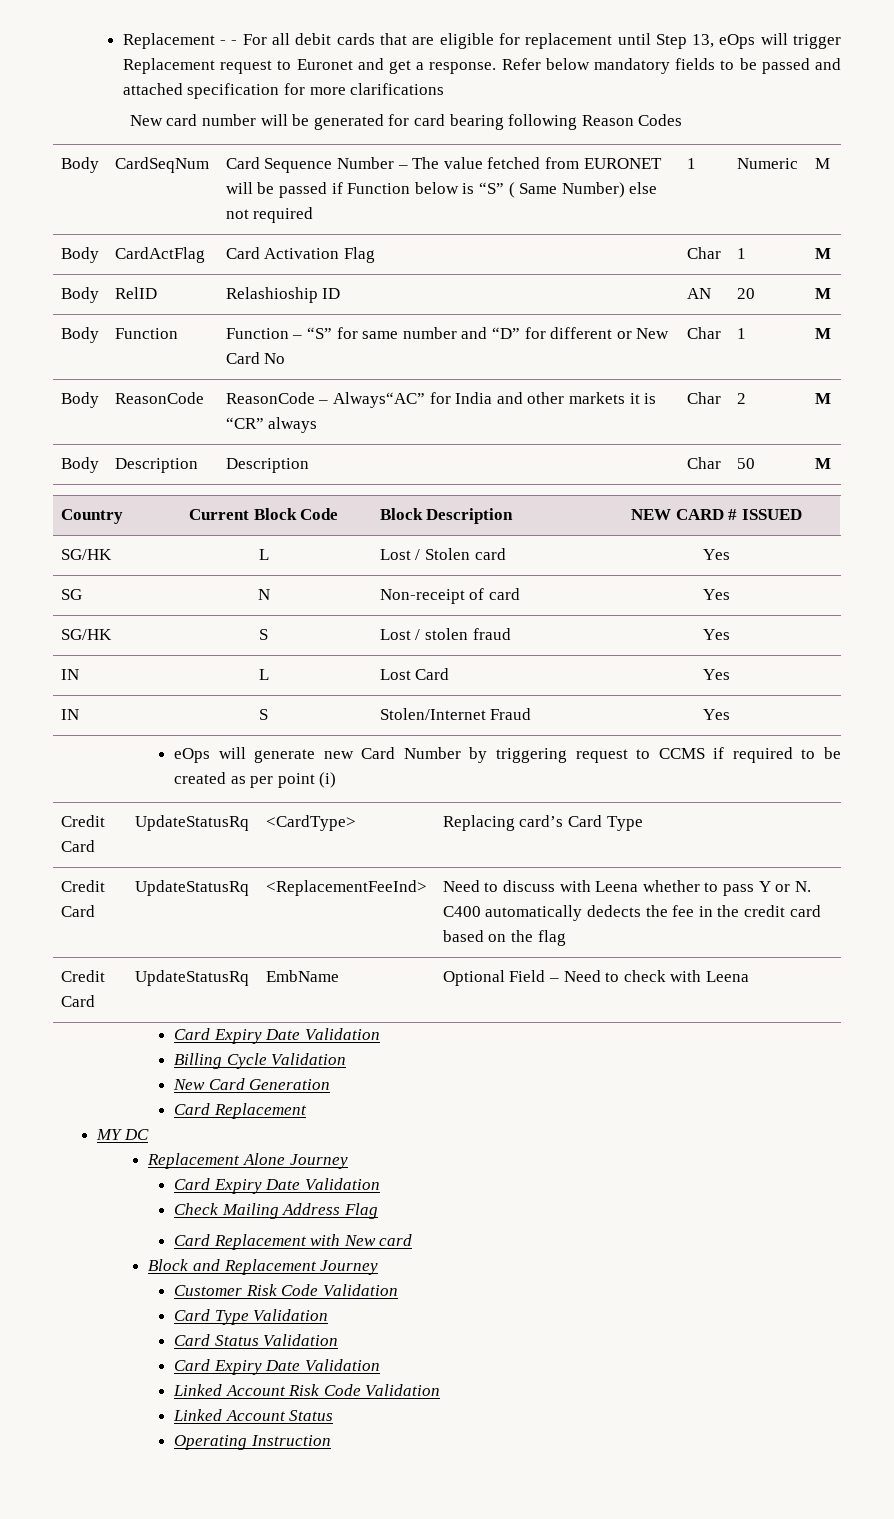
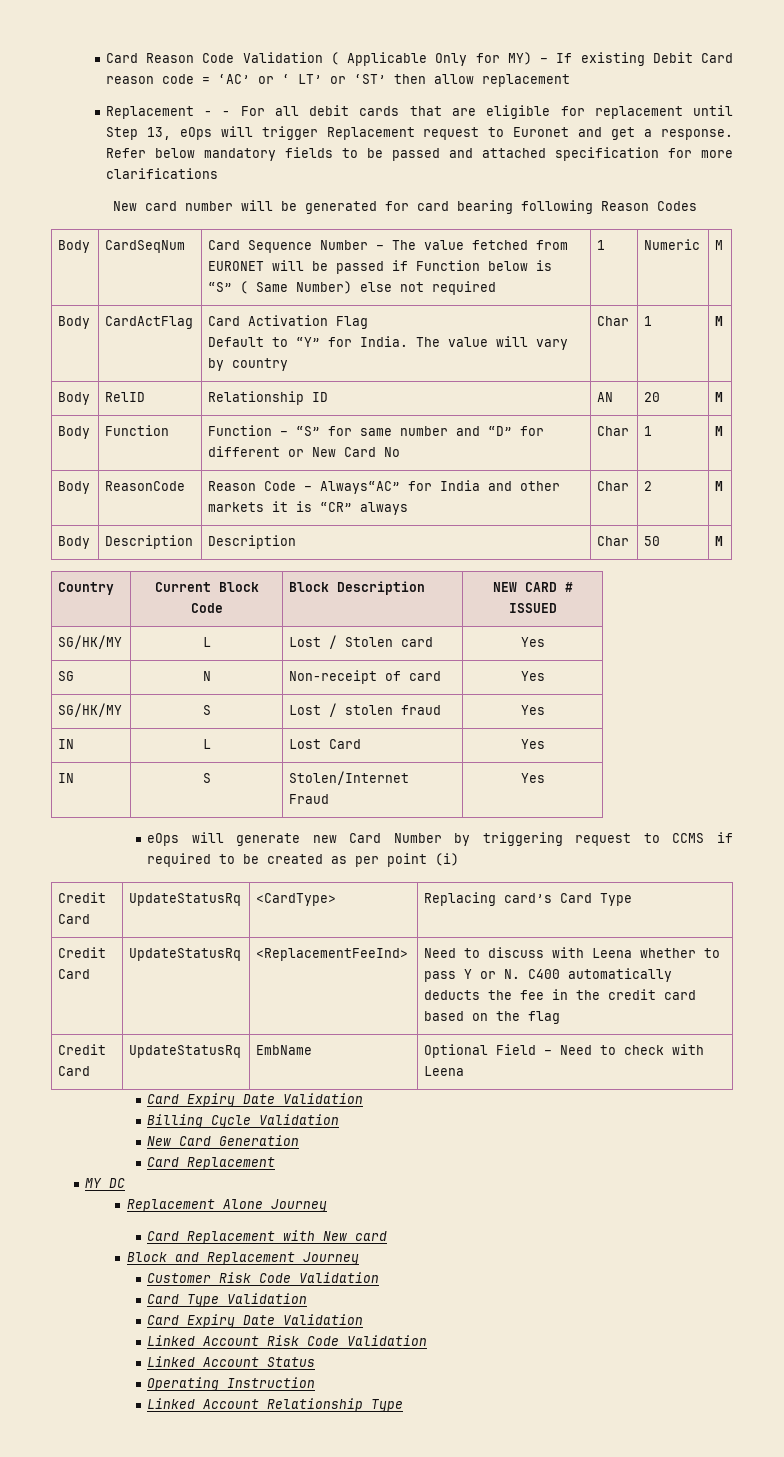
+ Card Reason Code Validation ( Applicable Only for MY) – If existing Debit Card reason code = ‘AC’ or ‘ LT’ or ‘ST’ then allow replacement
- Body | CardActFlag | Card Activation Flag | Char | 1 | M
+ Body | CardActFlag | Card Activation Flag
+ Default to “Y” for India. The value will vary by country | Char | 1 | M
- Body | RelID | Relashioship ID | AN | 20 | M
+ Body | RelID | Relationship ID | AN | 20 | M
- Body | ReasonCode | ReasonCode – Always“AC” for India and other markets it is “CR” always | Char | 2 | M
+ Body | ReasonCode | Reason Code – Always“AC” for India and other markets it is “CR” always | Char | 2 | M
- SG/HK | L | Lost / Stolen card | Yes
+ SG/HK/MY | L | Lost / Stolen card | Yes
- SG/HK | S | Lost / stolen fraud | Yes
+ SG/HK/MY | S | Lost / stolen fraud | Yes
- Credit Card | UpdateStatusRq | <ReplacementFeeInd> | Need to discuss with Leena whether to pass Y or N. C400 automatically dedects the fee in the credit card based on the flag
+ Credit Card | UpdateStatusRq | <ReplacementFeeInd> | Need to discuss with Leena whether to pass Y or N. C400 automatically deducts the fee in the credit card based on the flag
  Replacement Alone Journey
- Card Expiry Date Validation
- Check Mailing Address Flag
- Card Status Validation
+ Linked Account Relationship Type

